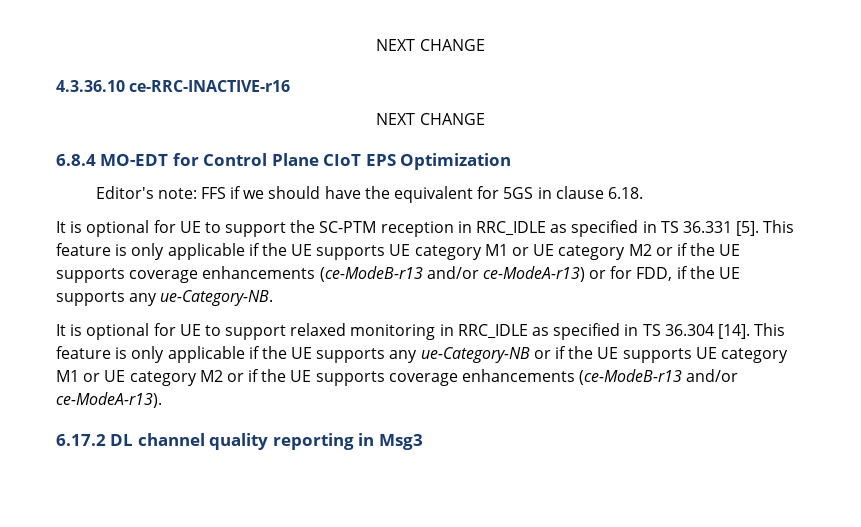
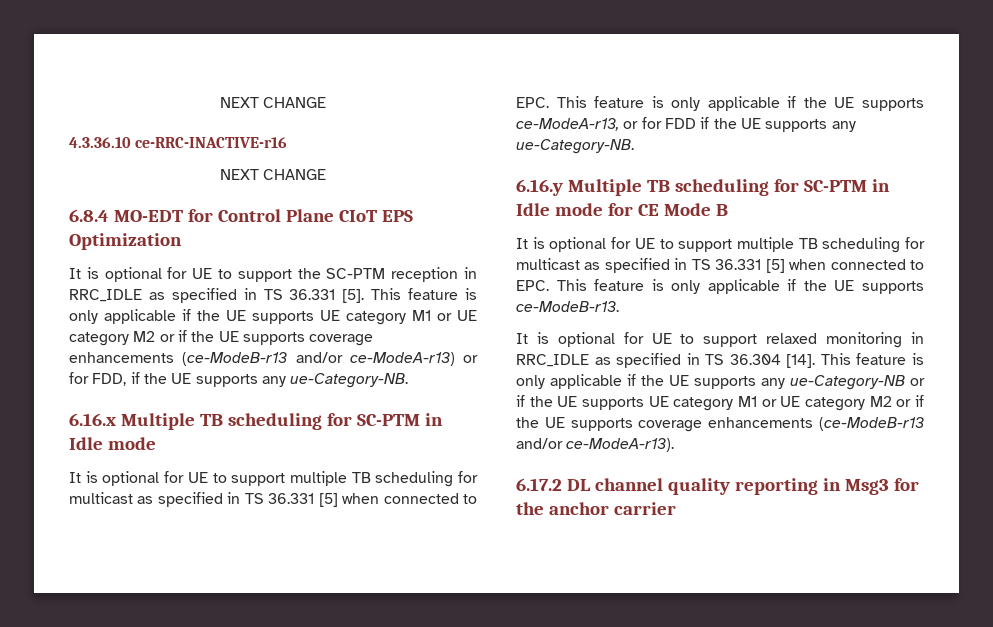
- Editor's note: FFS if we should have the equivalent for 5GS in clause 6.18.
+ 6.16.x Multiple TB scheduling for SC-PTM in Idle mode
+ It is optional for UE to support multiple TB scheduling for multicast as specified in TS 36.331 [5] when connected to EPC. This feature is only applicable if the UE supports ce-ModeA-r13, or for FDD if the UE supports any ue-Category-NB.
+ 6.16.y Multiple TB scheduling for SC-PTM in Idle mode for CE Mode B
+ It is optional for UE to support multiple TB scheduling for multicast as specified in TS 36.331 [5] when connected to EPC. This feature is only applicable if the UE supports ce-ModeB-r13.
- 6.17.2 DL channel quality reporting in Msg3
+ 6.17.2 DL channel quality reporting in Msg3 for the anchor carrier

